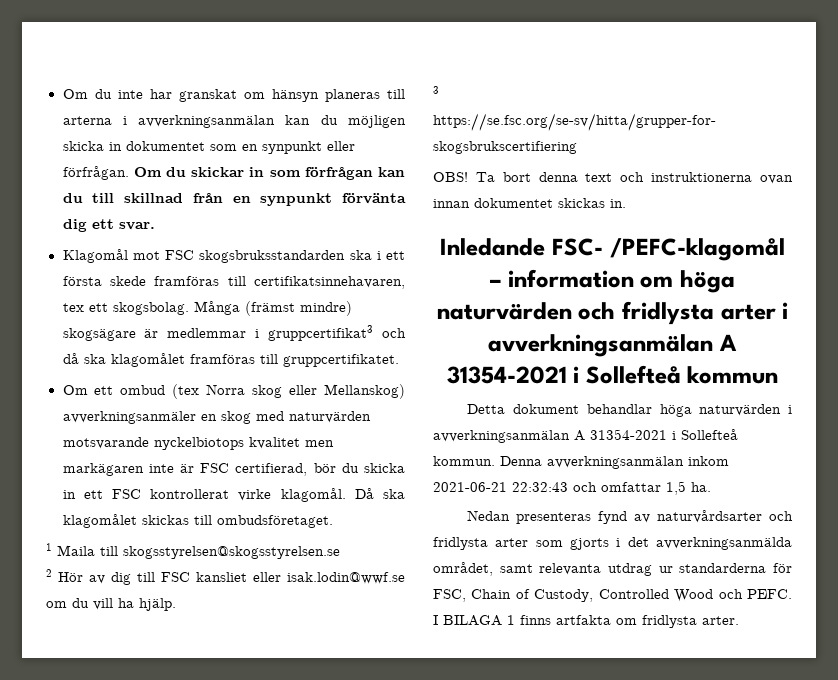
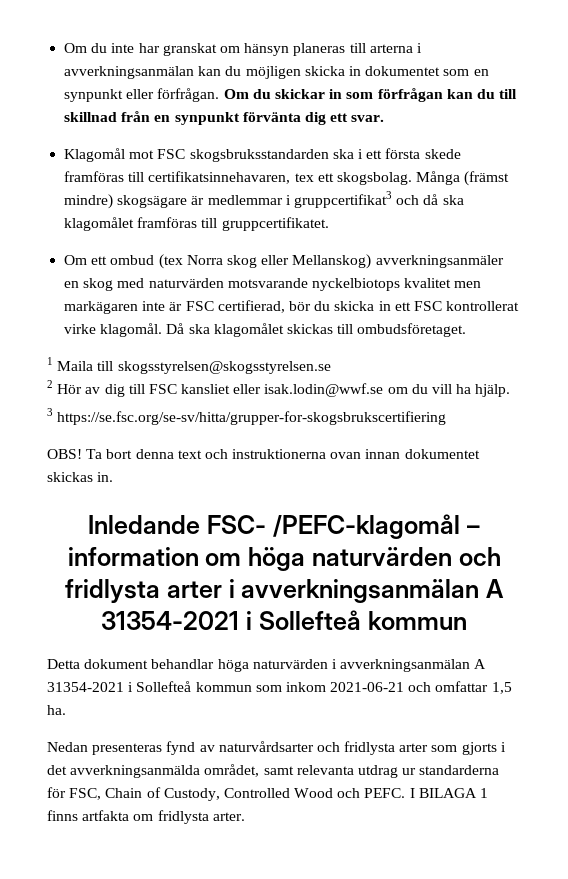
- Detta dokument behandlar höga naturvärden i avverkningsanmälan A 31354-2021 i Sollefteå kommun. Denna avverkningsanmälan inkom 2021-06-21 22:32:43 och omfattar 1,5 ha.
+ Detta dokument behandlar höga naturvärden i avverkningsanmälan A 31354-2021 i Sollefteå kommun som inkom 2021-06-21 och omfattar 1,5 ha.

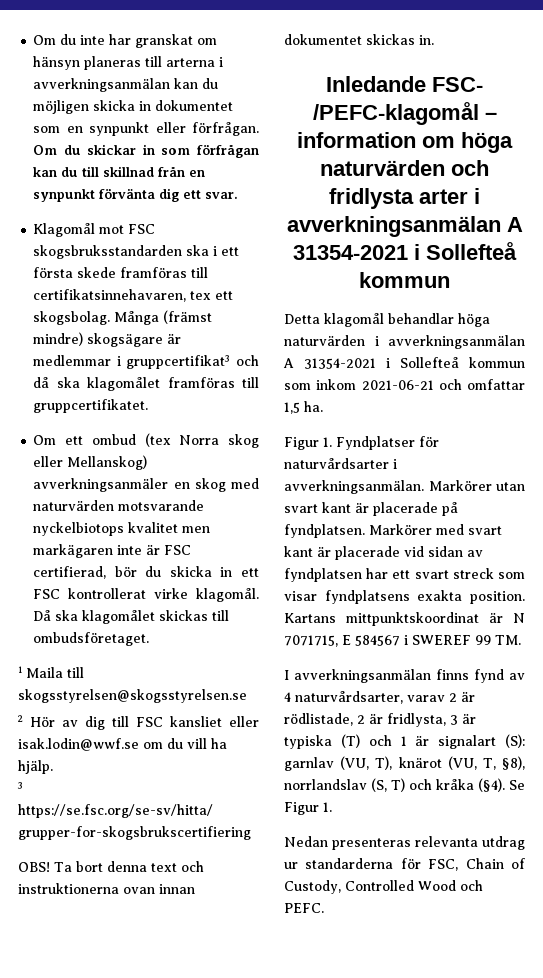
- Detta dokument behandlar höga naturvärden i avverkningsanmälan A 31354-2021 i Sollefteå kommun som inkom 2021-06-21 och omfattar 1,5 ha.
+ Detta klagomål behandlar höga naturvärden i avverkningsanmälan A 31354-2021 i Sollefteå kommun som inkom 2021-06-21 och omfattar 1,5 ha.
- Nedan presenteras fynd av naturvårdsarter och fridlysta arter som gjorts i det avverkningsanmälda området, samt relevanta utdrag ur standarderna för FSC, Chain of Custody, Controlled Wood och PEFC. I BILAGA 1 finns artfakta om fridlysta arter.
+ Figur 1. Fyndplatser för naturvårdsarter i avverkningsanmälan. Markörer utan svart kant är placerade på fyndplatsen. Markörer med svart kant är placerade vid sidan av fyndplatsen har ett svart streck som visar fyndplatsens exakta position. Kartans mittpunktskoordinat är N 7071715, E 584567 i SWEREF 99 TM.
+ I avverkningsanmälan finns fynd av 4 naturvårdsarter, varav 2 är rödlistade, 2 är fridlysta, 3 är typiska (T) och 1 är signalart (S): garnlav (VU, T), knärot (VU, T, §8), norrlandslav (S, T) och kråka (§4). Se Figur 1.
+ Nedan presenteras relevanta utdrag ur standarderna för FSC, Chain of Custody, Controlled Wood och PEFC.

